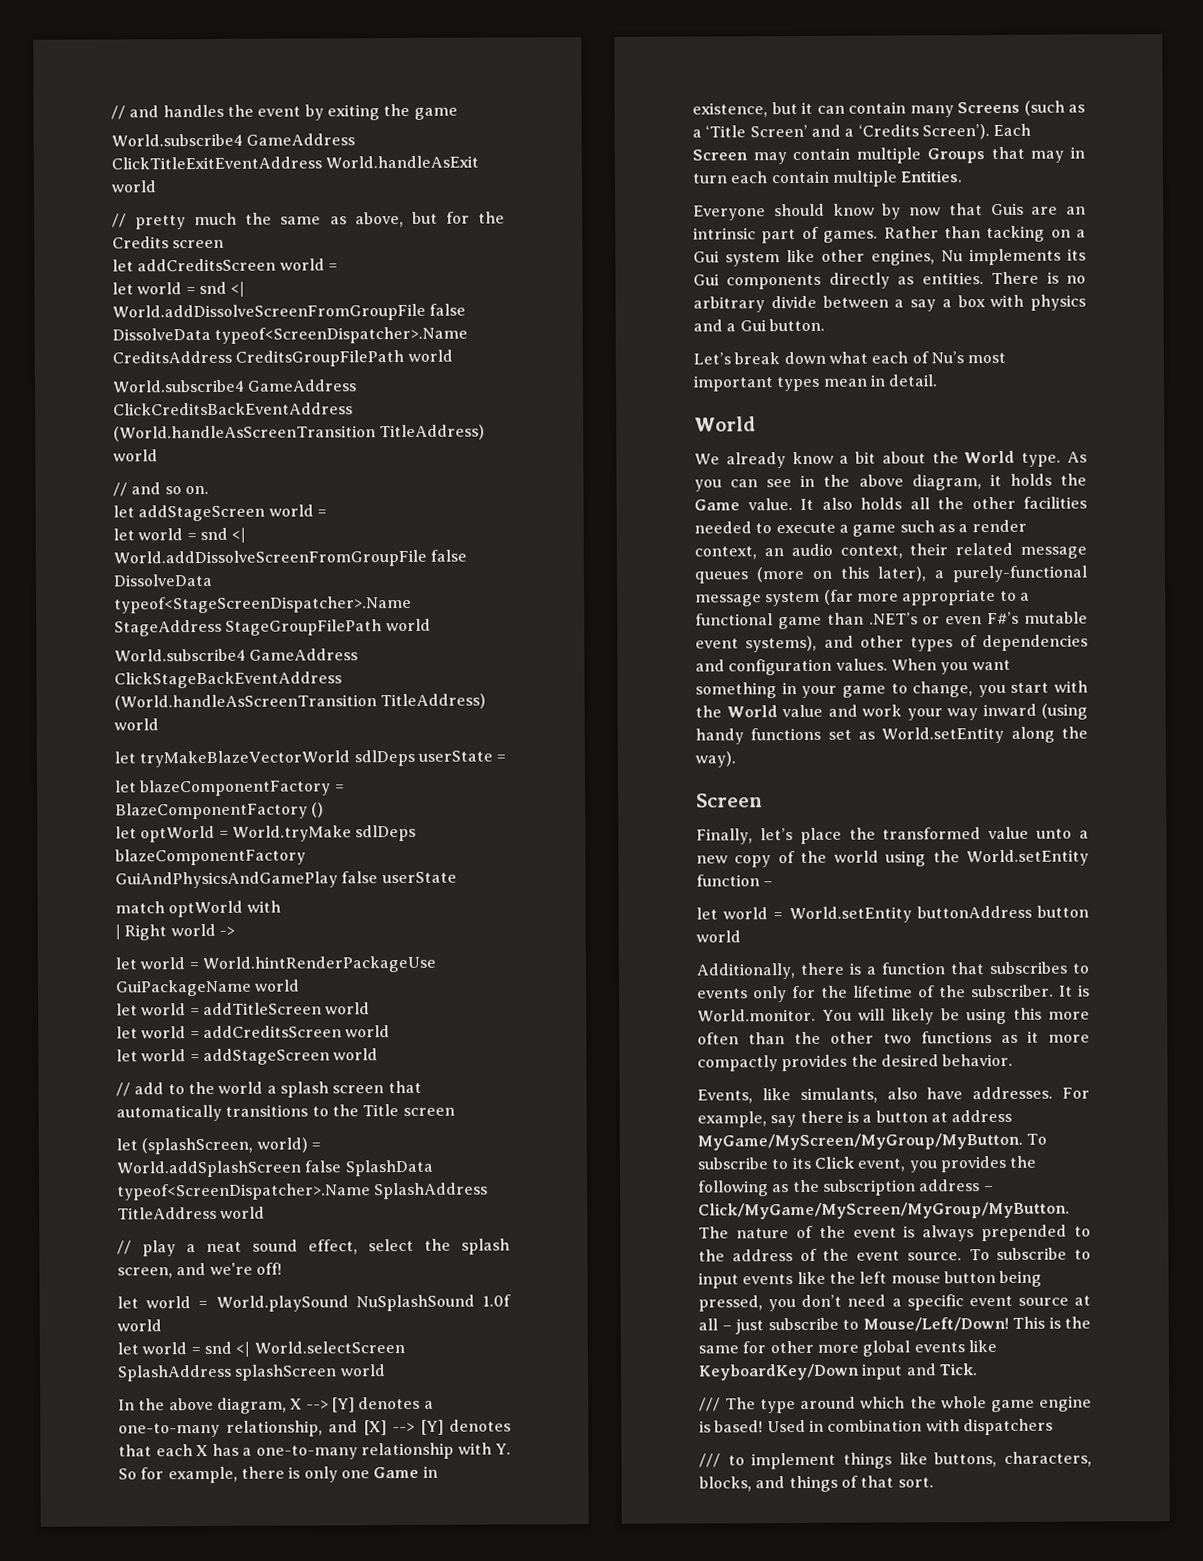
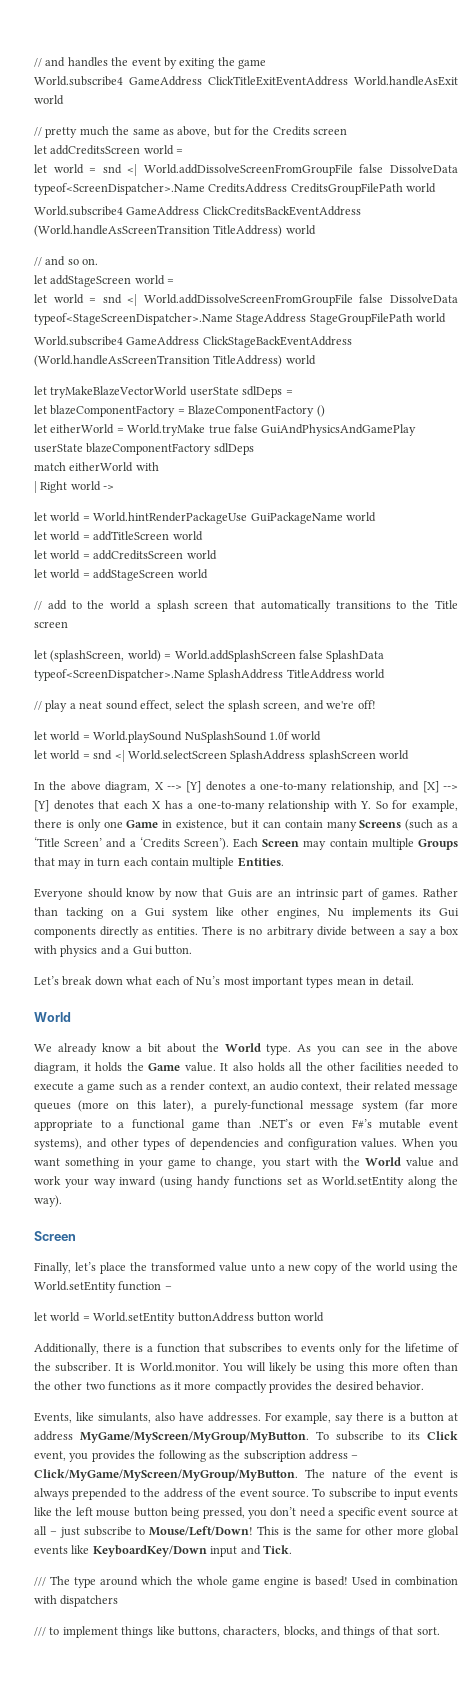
- let tryMakeBlazeVectorWorld sdlDeps userState =
+ let tryMakeBlazeVectorWorld userState sdlDeps =
- let optWorld = World.tryMake sdlDeps blazeComponentFactory GuiAndPhysicsAndGamePlay false userState
+ let eitherWorld = World.tryMake true false GuiAndPhysicsAndGamePlay userState blazeComponentFactory sdlDeps
- match optWorld with
+ match eitherWorld with

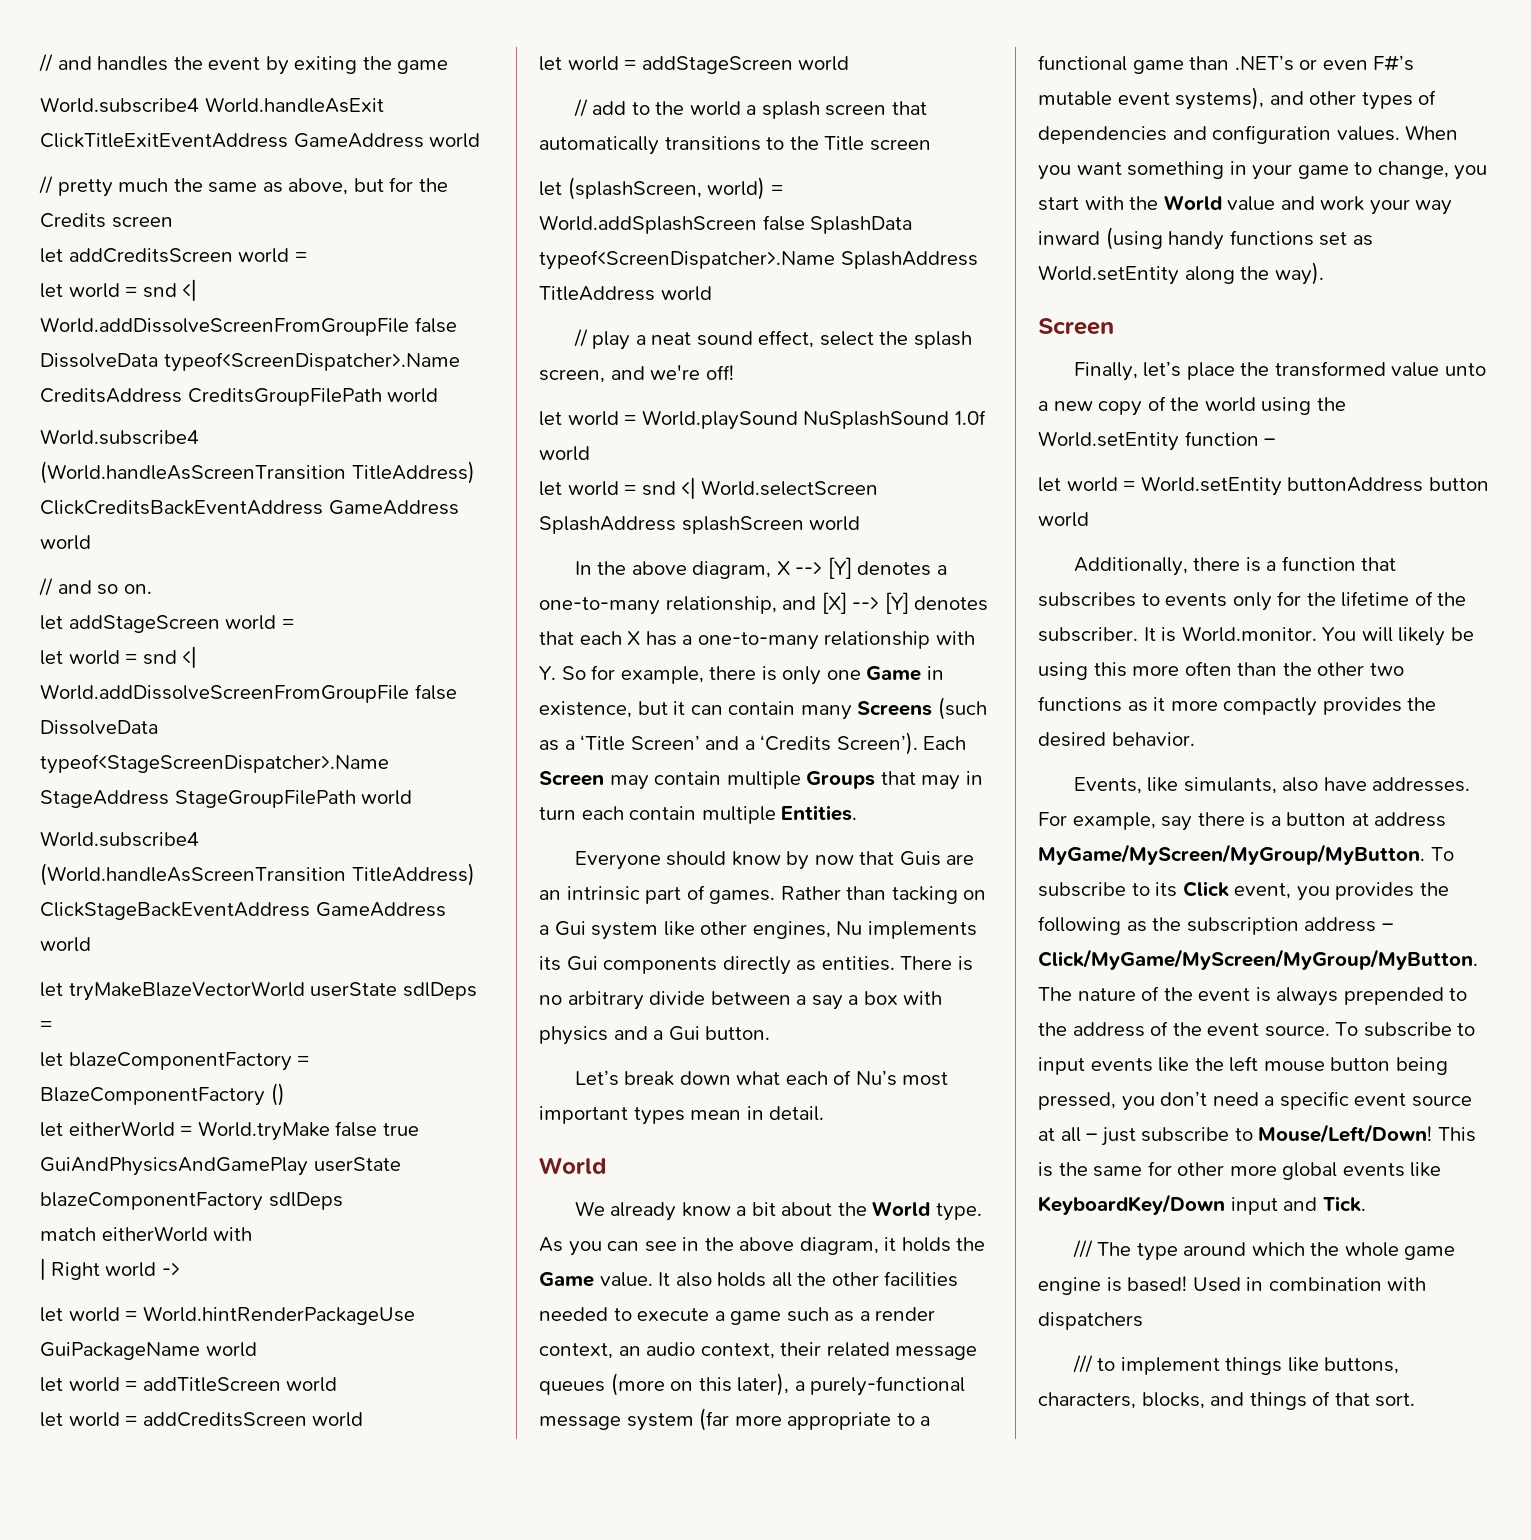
- World.subscribe4 GameAddress ClickTitleExitEventAddress World.handleAsExit world
+ World.subscribe4 World.handleAsExit ClickTitleExitEventAddress GameAddress world
- World.subscribe4 GameAddress ClickCreditsBackEventAddress (World.handleAsScreenTransition TitleAddress) world
+ World.subscribe4 (World.handleAsScreenTransition TitleAddress) ClickCreditsBackEventAddress GameAddress world
- World.subscribe4 GameAddress ClickStageBackEventAddress (World.handleAsScreenTransition TitleAddress) world
+ World.subscribe4 (World.handleAsScreenTransition TitleAddress) ClickStageBackEventAddress GameAddress world
- let eitherWorld = World.tryMake true false GuiAndPhysicsAndGamePlay userState blazeComponentFactory sdlDeps
+ let eitherWorld = World.tryMake false true GuiAndPhysicsAndGamePlay userState blazeComponentFactory sdlDeps

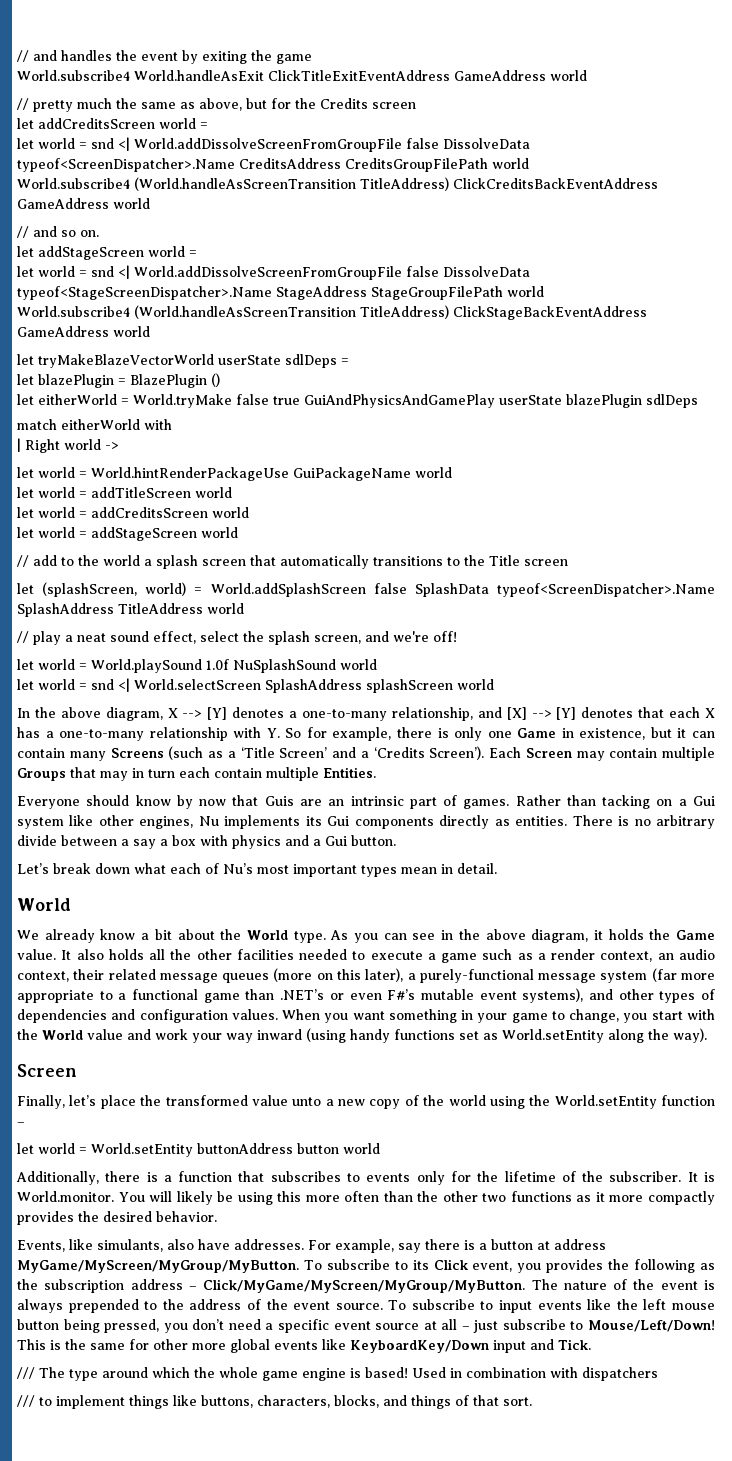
- let blazeComponentFactory = BlazeComponentFactory ()
+ let blazePlugin = BlazePlugin ()
- let eitherWorld = World.tryMake false true GuiAndPhysicsAndGamePlay userState blazeComponentFactory sdlDeps
+ let eitherWorld = World.tryMake false true GuiAndPhysicsAndGamePlay userState blazePlugin sdlDeps
- let world = World.playSound NuSplashSound 1.0f world
+ let world = World.playSound 1.0f NuSplashSound world

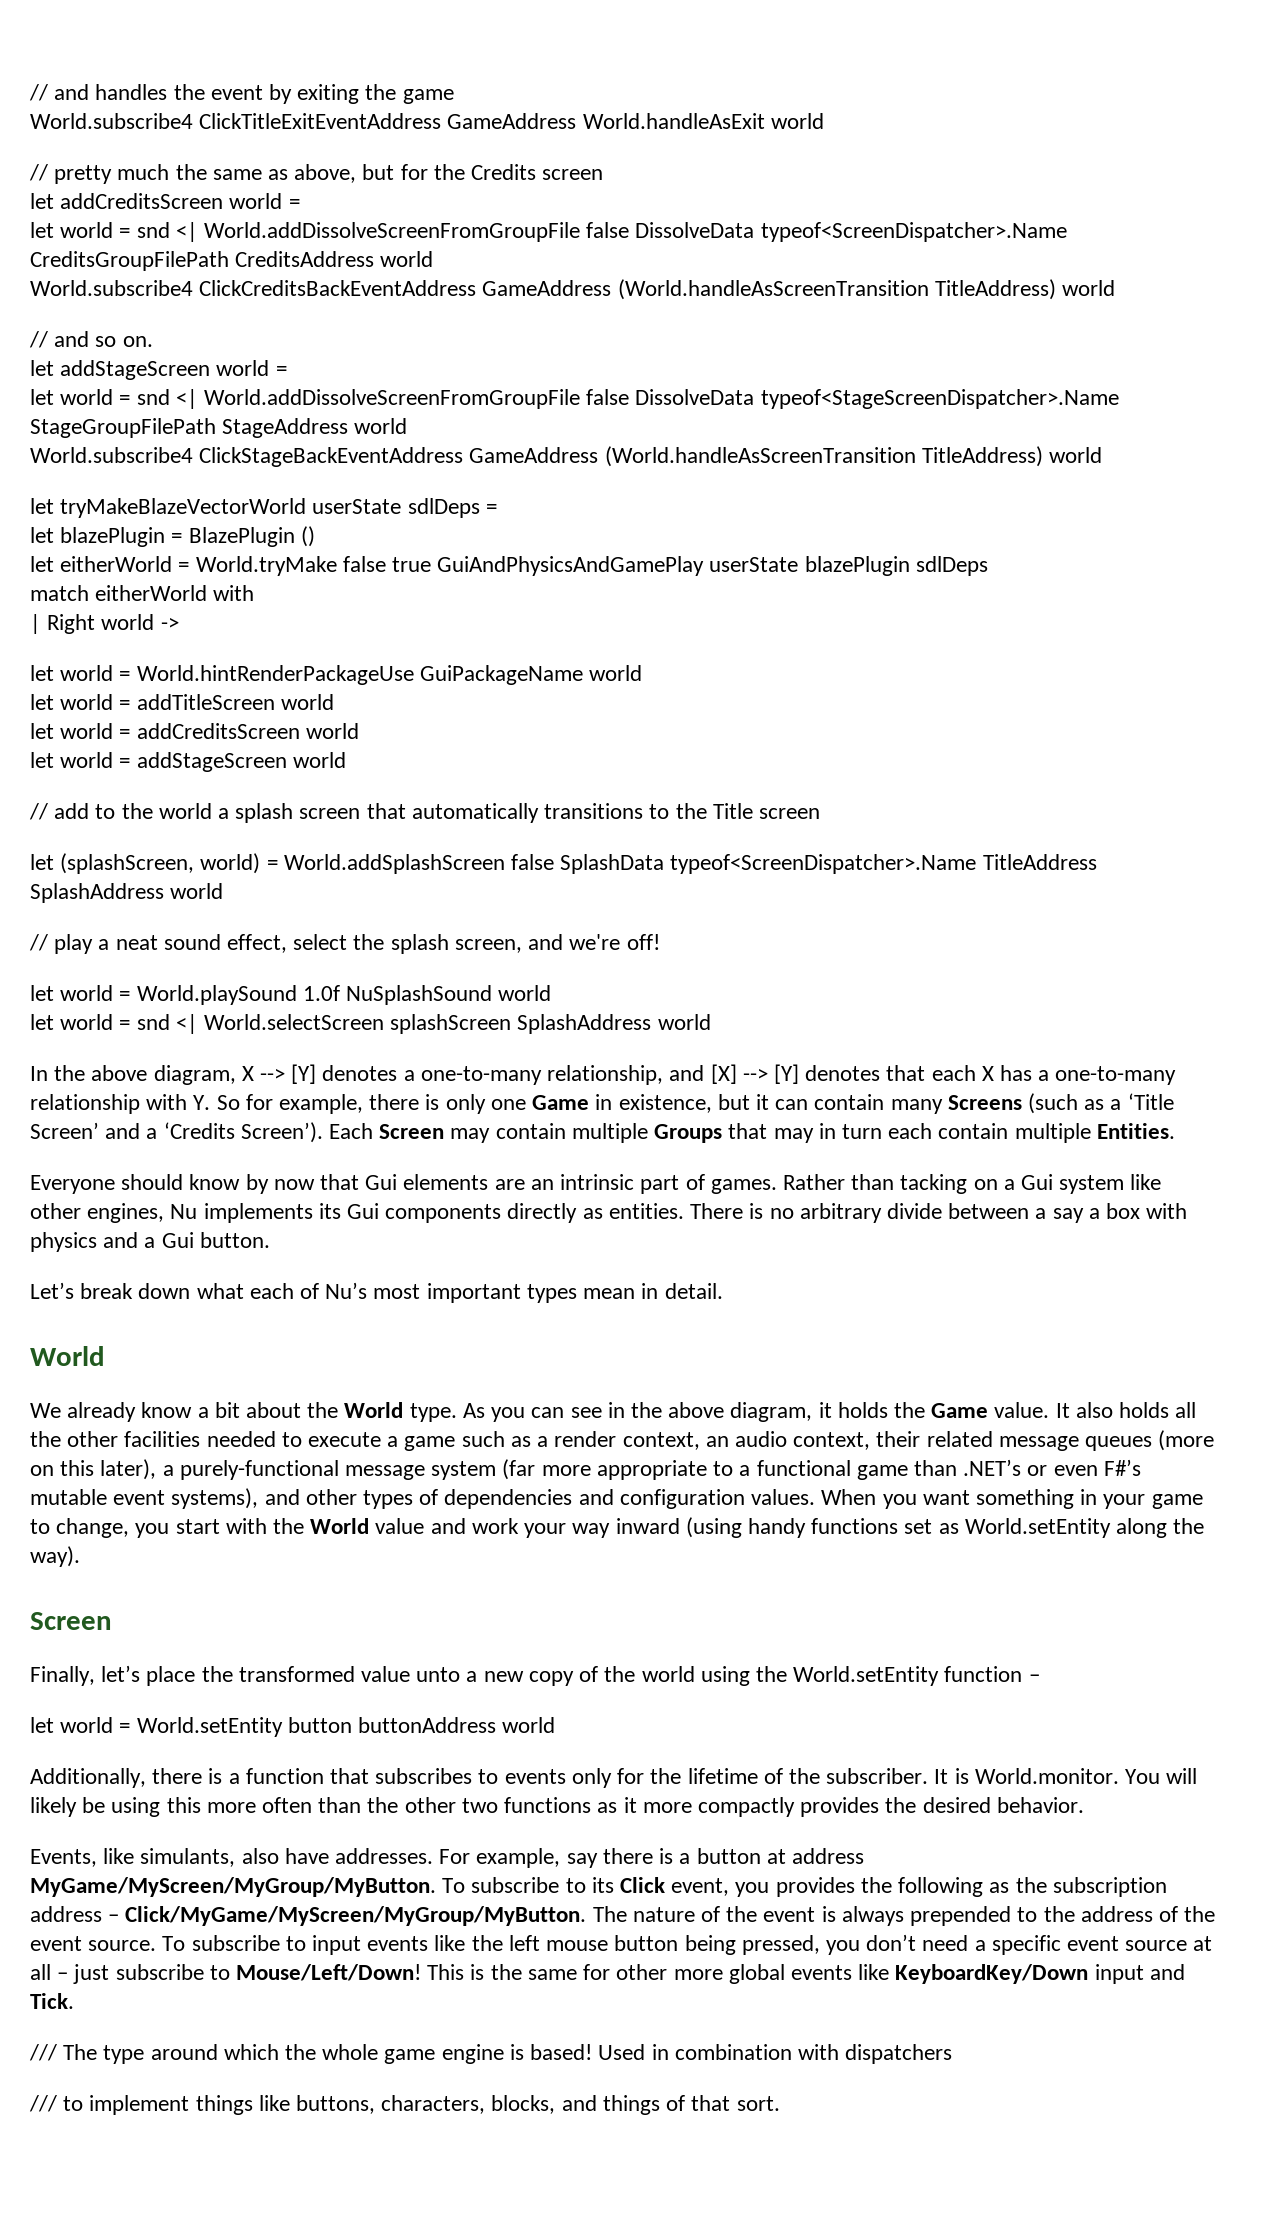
- World.subscribe4 World.handleAsExit ClickTitleExitEventAddress GameAddress world
+ World.subscribe4 ClickTitleExitEventAddress GameAddress World.handleAsExit world
- let world = snd <| World.addDissolveScreenFromGroupFile false DissolveData typeof<ScreenDispatcher>.Name CreditsAddress CreditsGroupFilePath world
- World.subscribe4 (World.handleAsScreenTransition TitleAddress) ClickCreditsBackEventAddress GameAddress world
+ let world = snd <| World.addDissolveScreenFromGroupFile false DissolveData typeof<ScreenDispatcher>.Name CreditsGroupFilePath CreditsAddress world
+ World.subscribe4 ClickCreditsBackEventAddress GameAddress (World.handleAsScreenTransition TitleAddress) world
- let world = snd <| World.addDissolveScreenFromGroupFile false DissolveData typeof<StageScreenDispatcher>.Name StageAddress StageGroupFilePath world
- World.subscribe4 (World.handleAsScreenTransition TitleAddress) ClickStageBackEventAddress GameAddress world
+ let world = snd <| World.addDissolveScreenFromGroupFile false DissolveData typeof<StageScreenDispatcher>.Name StageGroupFilePath StageAddress world
+ World.subscribe4 ClickStageBackEventAddress GameAddress (World.handleAsScreenTransition TitleAddress) world
- let (splashScreen, world) = World.addSplashScreen false SplashData typeof<ScreenDispatcher>.Name SplashAddress TitleAddress world
+ let (splashScreen, world) = World.addSplashScreen false SplashData typeof<ScreenDispatcher>.Name TitleAddress SplashAddress world
- let world = snd <| World.selectScreen SplashAddress splashScreen world
+ let world = snd <| World.selectScreen splashScreen SplashAddress world
- Everyone should know by now that Guis are an intrinsic part of games.
+ Everyone should know by now that Gui elements are an intrinsic part of games.
- let world = World.setEntity buttonAddress button world
+ let world = World.setEntity button buttonAddress world

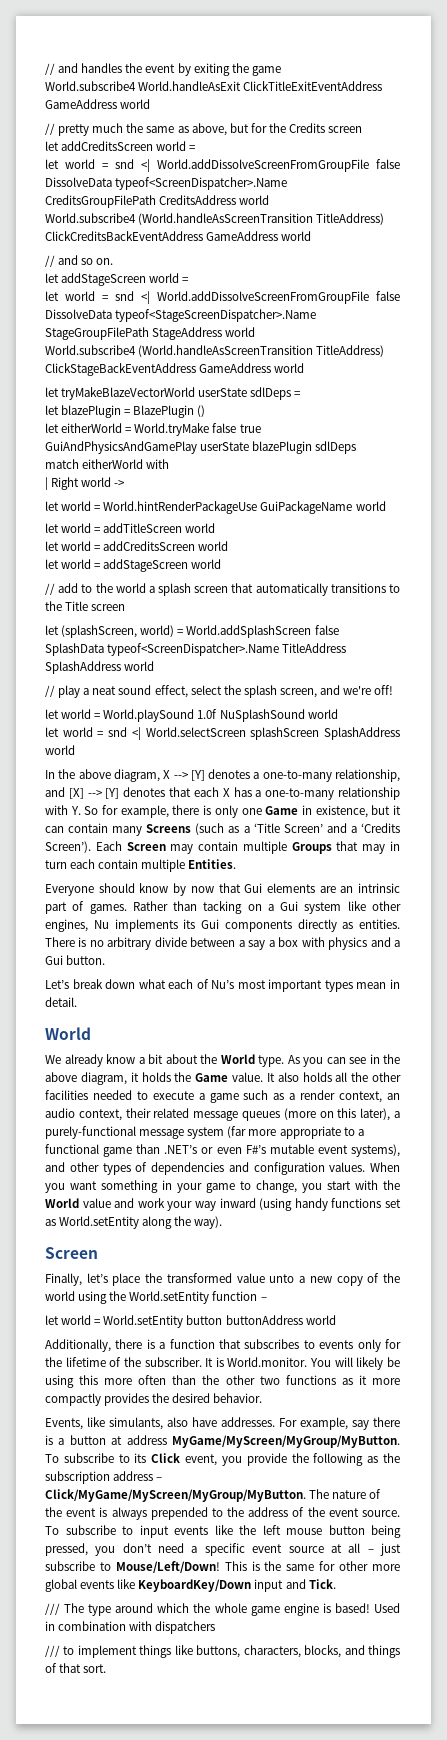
- World.subscribe4 ClickTitleExitEventAddress GameAddress World.handleAsExit world
+ World.subscribe4 World.handleAsExit ClickTitleExitEventAddress GameAddress world
- World.subscribe4 ClickCreditsBackEventAddress GameAddress (World.handleAsScreenTransition TitleAddress) world
+ World.subscribe4 (World.handleAsScreenTransition TitleAddress) ClickCreditsBackEventAddress GameAddress world
- World.subscribe4 ClickStageBackEventAddress GameAddress (World.handleAsScreenTransition TitleAddress) world
+ World.subscribe4 (World.handleAsScreenTransition TitleAddress) ClickStageBackEventAddress GameAddress world
- To subscribe to its Click event, you provides the following as the subscription address – Click/MyGame/MyScreen/MyGroup/MyButton.
+ To subscribe to its Click event, you provide the following as the subscription address – Click/MyGame/MyScreen/MyGroup/MyButton.

